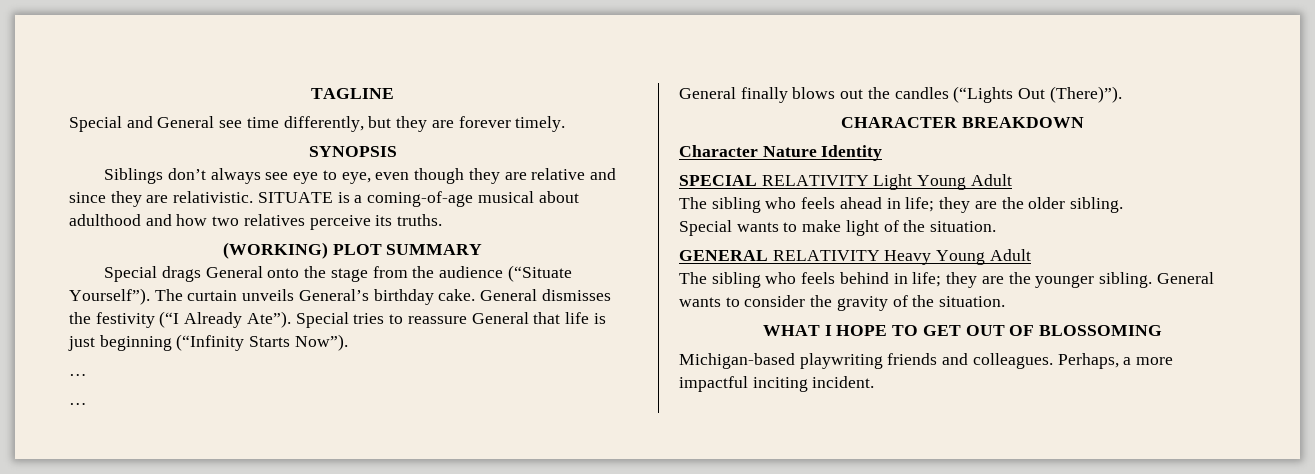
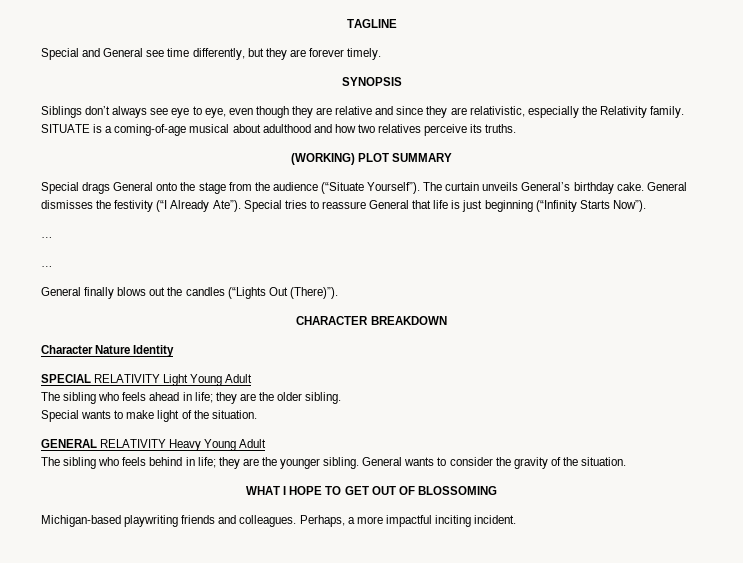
- Siblings don’t always see eye to eye, even though they are relative and since they are relativistic.
+ Siblings don’t always see eye to eye, even though they are relative and since they are relativistic, especially the Relativity family.

